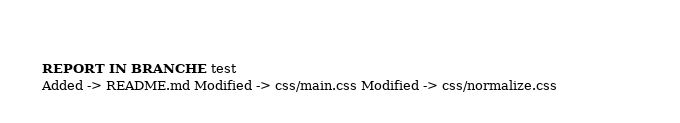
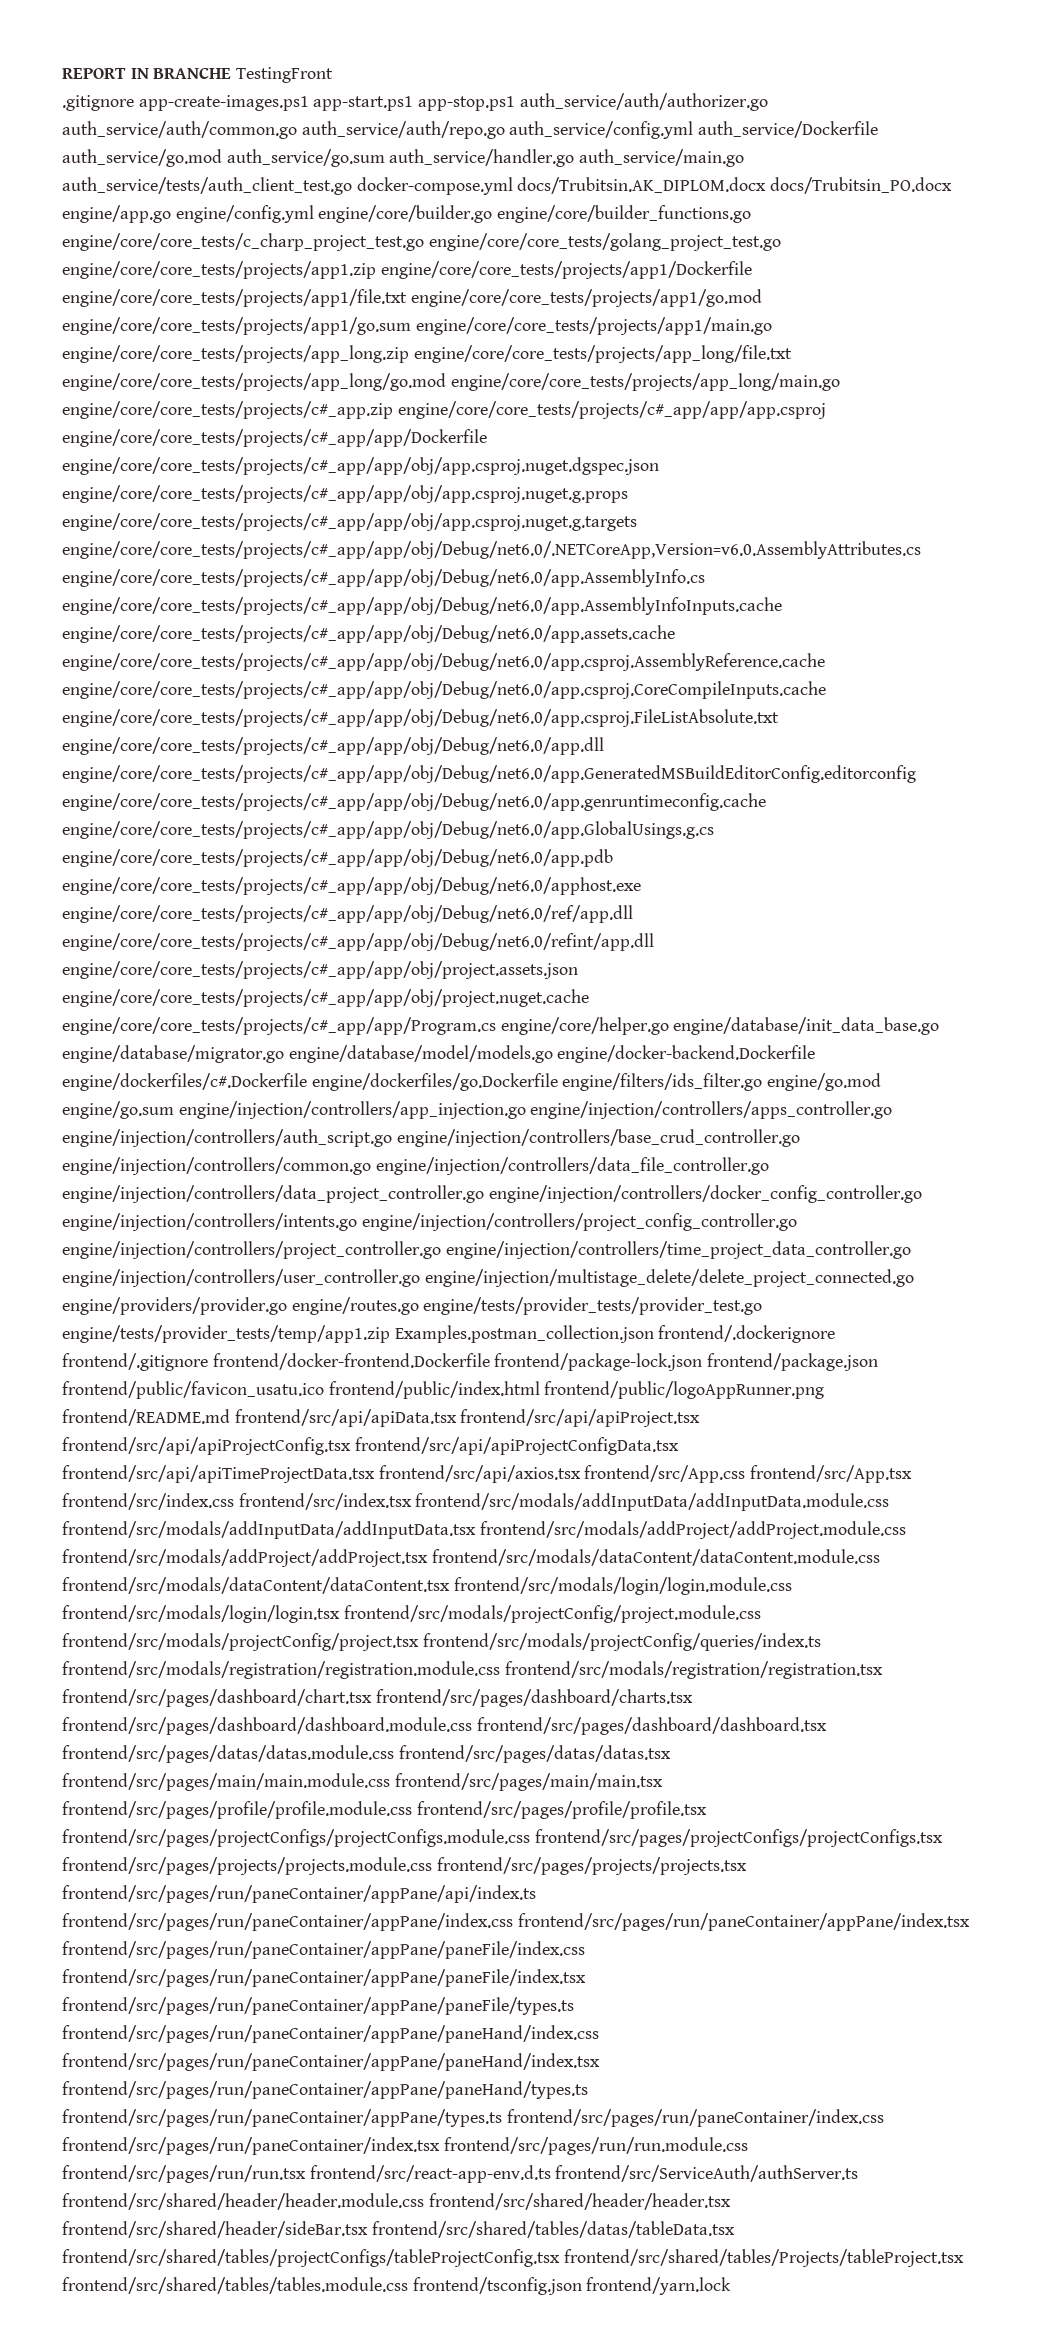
- REPORT IN BRANCHE test
- Added -> README.md Modified -> css/main.css Modified -> css/normalize.css
+ REPORT IN BRANCHE TestingFront
+ .gitignore app-create-images.ps1 app-start.ps1 app-stop.ps1 auth_service/auth/authorizer.go auth_service/auth/common.go auth_service/auth/repo.go auth_service/config.yml auth_service/Dockerfile auth_service/go.mod auth_service/go.sum auth_service/handler.go auth_service/main.go auth_service/tests/auth_client_test.go docker-compose.yml docs/Trubitsin.AK_DIPLOM.docx docs/Trubitsin_PO.docx engine/app.go engine/config.yml engine/core/builder.go engine/core/builder_functions.go engine/core/core_tests/c_charp_project_test.go engine/core/core_tests/golang_project_test.go engine/core/core_tests/projects/app1.zip engine/core/core_tests/projects/app1/Dockerfile engine/core/core_tests/projects/app1/file.txt engine/core/core_tests/projects/app1/go.mod engine/core/core_tests/projects/app1/go.sum engine/core/core_tests/projects/app1/main.go engine/core/core_tests/projects/app_long.zip engine/core/core_tests/projects/app_long/file.txt engine/core/core_tests/projects/app_long/go.mod engine/core/core_tests/projects/app_long/main.go engine/core/core_tests/projects/c#_app.zip engine/core/core_tests/projects/c#_app/app/app.csproj engine/core/core_tests/projects/c#_app/app/Dockerfile engine/core/core_tests/projects/c#_app/app/obj/app.csproj.nuget.dgspec.json engine/core/core_tests/projects/c#_app/app/obj/app.csproj.nuget.g.props engine/core/core_tests/projects/c#_app/app/obj/app.csproj.nuget.g.targets engine/core/core_tests/projects/c#_app/app/obj/Debug/net6.0/.NETCoreApp,Version=v6.0.AssemblyAttributes.cs engine/core/core_tests/projects/c#_app/app/obj/Debug/net6.0/app.AssemblyInfo.cs engine/core/core_tests/projects/c#_app/app/obj/Debug/net6.0/app.AssemblyInfoInputs.cache engine/core/core_tests/projects/c#_app/app/obj/Debug/net6.0/app.assets.cache engine/core/core_tests/projects/c#_app/app/obj/Debug/net6.0/app.csproj.AssemblyReference.cache engine/core/core_tests/projects/c#_app/app/obj/Debug/net6.0/app.csproj.CoreCompileInputs.cache engine/core/core_tests/projects/c#_app/app/obj/Debug/net6.0/app.csproj.FileListAbsolute.txt engine/core/core_tests/projects/c#_app/app/obj/Debug/net6.0/app.dll engine/core/core_tests/projects/c#_app/app/obj/Debug/net6.0/app.GeneratedMSBuildEditorConfig.editorconfig engine/core/core_tests/projects/c#_app/app/obj/Debug/net6.0/app.genruntimeconfig.cache engine/core/core_tests/projects/c#_app/app/obj/Debug/net6.0/app.GlobalUsings.g.cs engine/core/core_tests/projects/c#_app/app/obj/Debug/net6.0/app.pdb engine/core/core_tests/projects/c#_app/app/obj/Debug/net6.0/apphost.exe engine/core/core_tests/projects/c#_app/app/obj/Debug/net6.0/ref/app.dll engine/core/core_tests/projects/c#_app/app/obj/Debug/net6.0/refint/app.dll engine/core/core_tests/projects/c#_app/app/obj/project.assets.json engine/core/core_tests/projects/c#_app/app/obj/project.nuget.cache engine/core/core_tests/projects/c#_app/app/Program.cs engine/core/helper.go engine/database/init_data_base.go engine/database/migrator.go engine/database/model/models.go engine/docker-backend.Dockerfile engine/dockerfiles/c#.Dockerfile engine/dockerfiles/go.Dockerfile engine/filters/ids_filter.go engine/go.mod engine/go.sum engine/injection/controllers/app_injection.go engine/injection/controllers/apps_controller.go engine/injection/controllers/auth_script.go engine/injection/controllers/base_crud_controller.go engine/injection/controllers/common.go engine/injection/controllers/data_file_controller.go engine/injection/controllers/data_project_controller.go engine/injection/controllers/docker_config_controller.go engine/injection/controllers/intents.go engine/injection/controllers/project_config_controller.go engine/injection/controllers/project_controller.go engine/injection/controllers/time_project_data_controller.go engine/injection/controllers/user_controller.go engine/injection/multistage_delete/delete_project_connected.go engine/providers/provider.go engine/routes.go engine/tests/provider_tests/provider_test.go engine/tests/provider_tests/temp/app1.zip Examples.postman_collection.json frontend/.dockerignore frontend/.gitignore frontend/docker-frontend.Dockerfile frontend/package-lock.json frontend/package.json frontend/public/favicon_usatu.ico frontend/public/index.html frontend/public/logoAppRunner.png frontend/README.md frontend/src/api/apiData.tsx frontend/src/api/apiProject.tsx frontend/src/api/apiProjectConfig.tsx frontend/src/api/apiProjectConfigData.tsx frontend/src/api/apiTimeProjectData.tsx frontend/src/api/axios.tsx frontend/src/App.css frontend/src/App.tsx frontend/src/index.css frontend/src/index.tsx frontend/src/modals/addInputData/addInputData.module.css frontend/src/modals/addInputData/addInputData.tsx frontend/src/modals/addProject/addProject.module.css frontend/src/modals/addProject/addProject.tsx frontend/src/modals/dataContent/dataContent.module.css frontend/src/modals/dataContent/dataContent.tsx frontend/src/modals/login/login.module.css frontend/src/modals/login/login.tsx frontend/src/modals/projectConfig/project.module.css frontend/src/modals/projectConfig/project.tsx frontend/src/modals/projectConfig/queries/index.ts frontend/src/modals/registration/registration.module.css frontend/src/modals/registration/registration.tsx frontend/src/pages/dashboard/chart.tsx frontend/src/pages/dashboard/charts.tsx frontend/src/pages/dashboard/dashboard.module.css frontend/src/pages/dashboard/dashboard.tsx frontend/src/pages/datas/datas.module.css frontend/src/pages/datas/datas.tsx frontend/src/pages/main/main.module.css frontend/src/pages/main/main.tsx frontend/src/pages/profile/profile.module.css frontend/src/pages/profile/profile.tsx frontend/src/pages/projectConfigs/projectConfigs.module.css frontend/src/pages/projectConfigs/projectConfigs.tsx frontend/src/pages/projects/projects.module.css frontend/src/pages/projects/projects.tsx frontend/src/pages/run/paneContainer/appPane/api/index.ts frontend/src/pages/run/paneContainer/appPane/index.css frontend/src/pages/run/paneContainer/appPane/index.tsx frontend/src/pages/run/paneContainer/appPane/paneFile/index.css frontend/src/pages/run/paneContainer/appPane/paneFile/index.tsx frontend/src/pages/run/paneContainer/appPane/paneFile/types.ts frontend/src/pages/run/paneContainer/appPane/paneHand/index.css frontend/src/pages/run/paneContainer/appPane/paneHand/index.tsx frontend/src/pages/run/paneContainer/appPane/paneHand/types.ts frontend/src/pages/run/paneContainer/appPane/types.ts frontend/src/pages/run/paneContainer/index.css frontend/src/pages/run/paneContainer/index.tsx frontend/src/pages/run/run.module.css frontend/src/pages/run/run.tsx frontend/src/react-app-env.d.ts frontend/src/ServiceAuth/authServer.ts frontend/src/shared/header/header.module.css frontend/src/shared/header/header.tsx frontend/src/shared/header/sideBar.tsx frontend/src/shared/tables/datas/tableData.tsx frontend/src/shared/tables/projectConfigs/tableProjectConfig.tsx frontend/src/shared/tables/Projects/tableProject.tsx frontend/src/shared/tables/tables.module.css frontend/tsconfig.json frontend/yarn.lock

